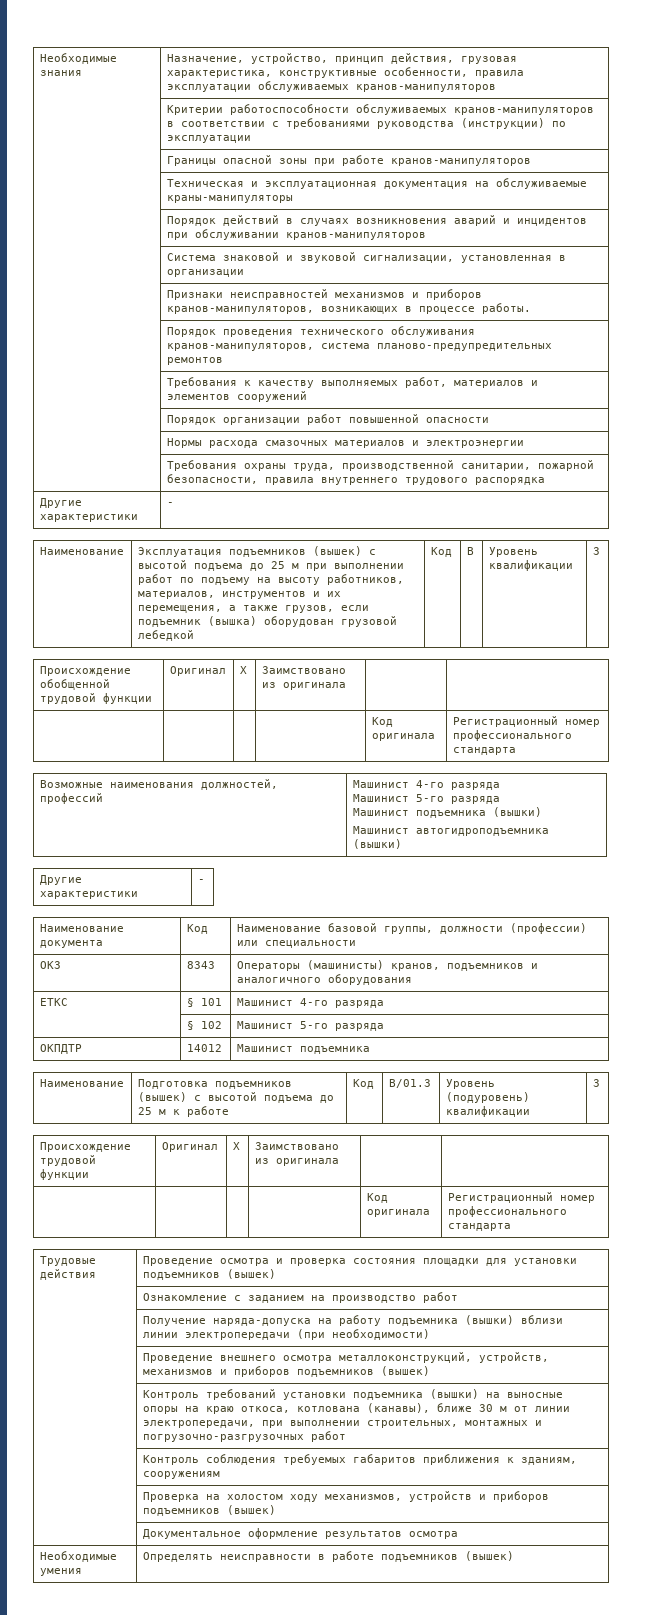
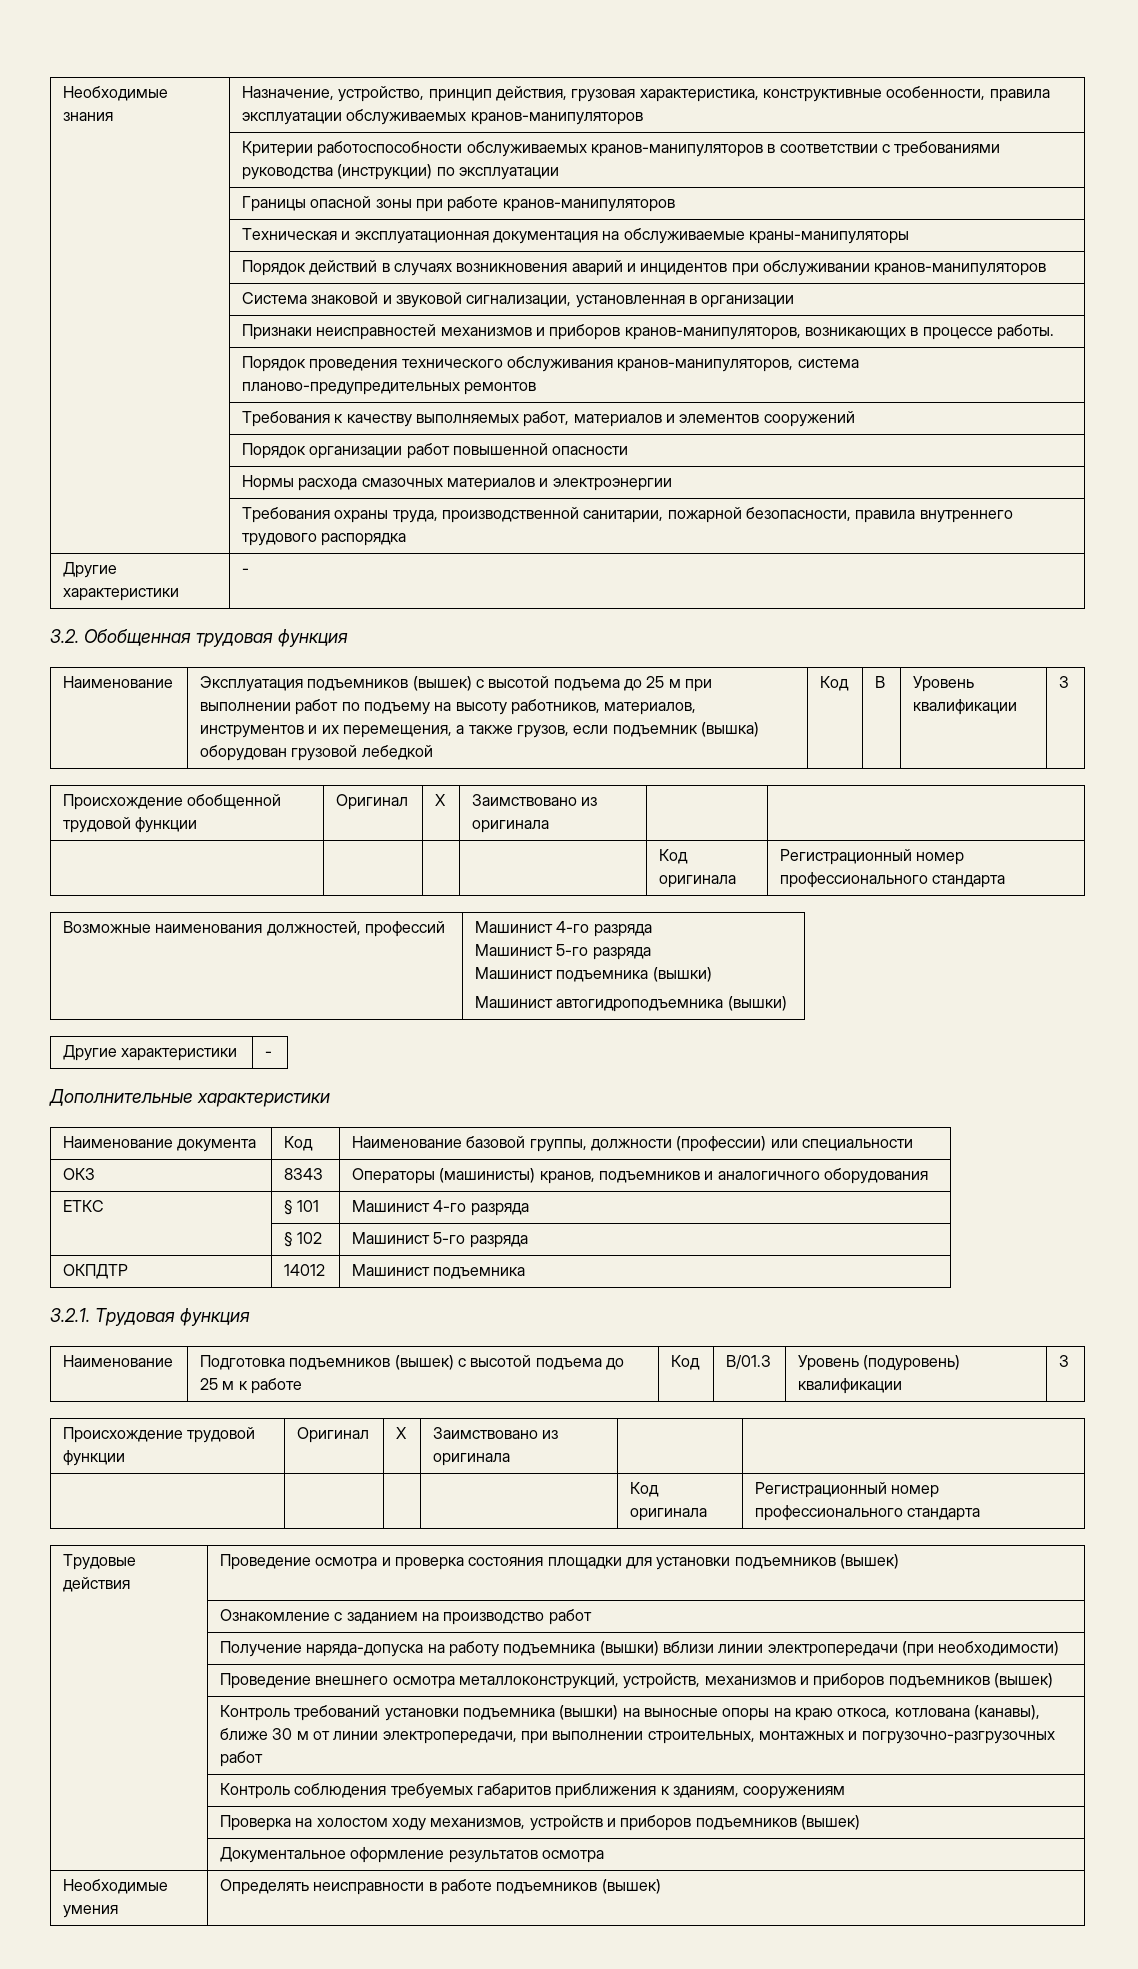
+ 3.2. Обобщенная трудовая функция
+ Дополнительные характеристики
+ 3.2.1. Трудовая функция

